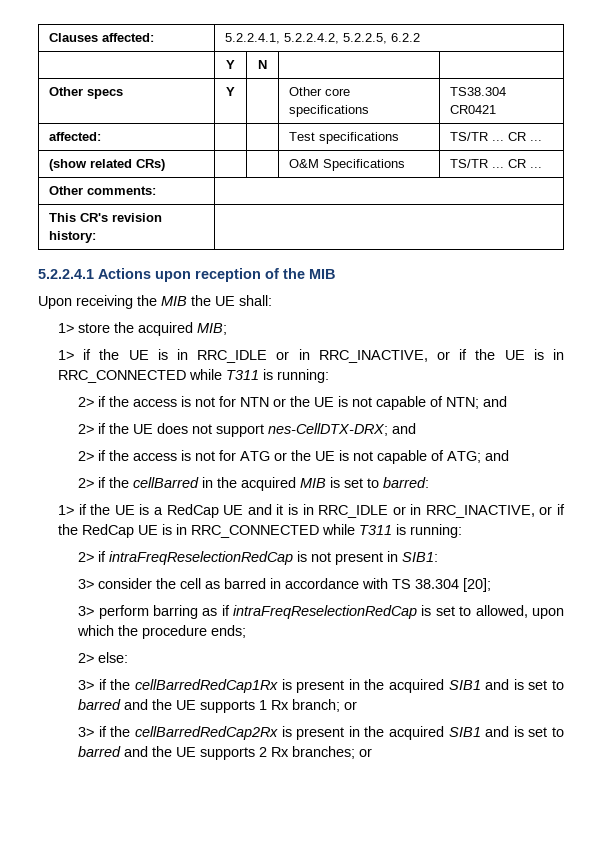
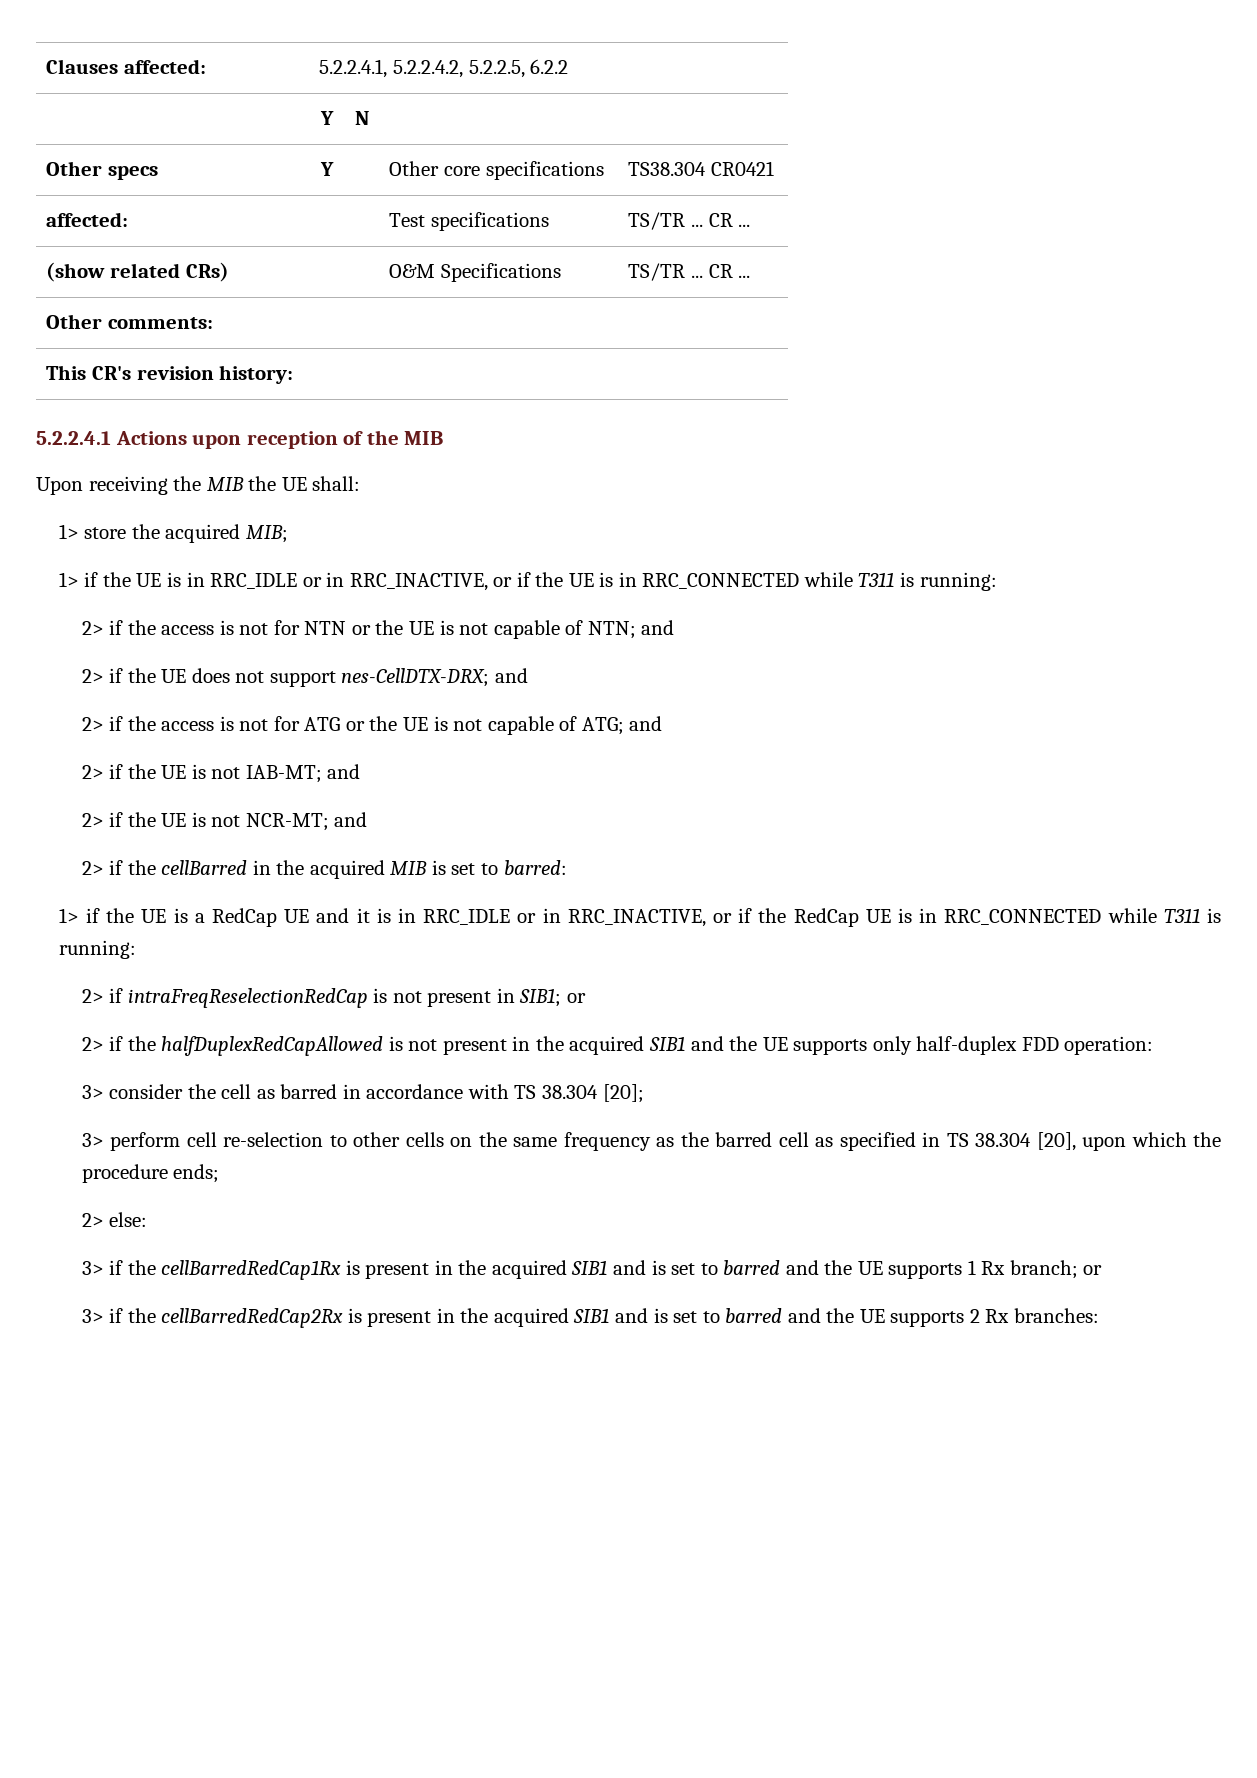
+ 2> if the UE is not IAB-MT; and
+ 2> if the UE is not NCR-MT; and
- 2> if intraFreqReselectionRedCap is not present in SIB1:
+ 2> if intraFreqReselectionRedCap is not present in SIB1; or
+ 2> if the halfDuplexRedCapAllowed is not present in the acquired SIB1 and the UE supports only half-duplex FDD operation:
- 3> perform barring as if intraFreqReselectionRedCap is set to allowed, upon which the procedure ends;
+ 3> perform cell re-selection to other cells on the same frequency as the barred cell as specified in TS 38.304 [20], upon which the procedure ends;
- 3> if the cellBarredRedCap2Rx is present in the acquired SIB1 and is set to barred and the UE supports 2 Rx branches; or
+ 3> if the cellBarredRedCap2Rx is present in the acquired SIB1 and is set to barred and the UE supports 2 Rx branches:

